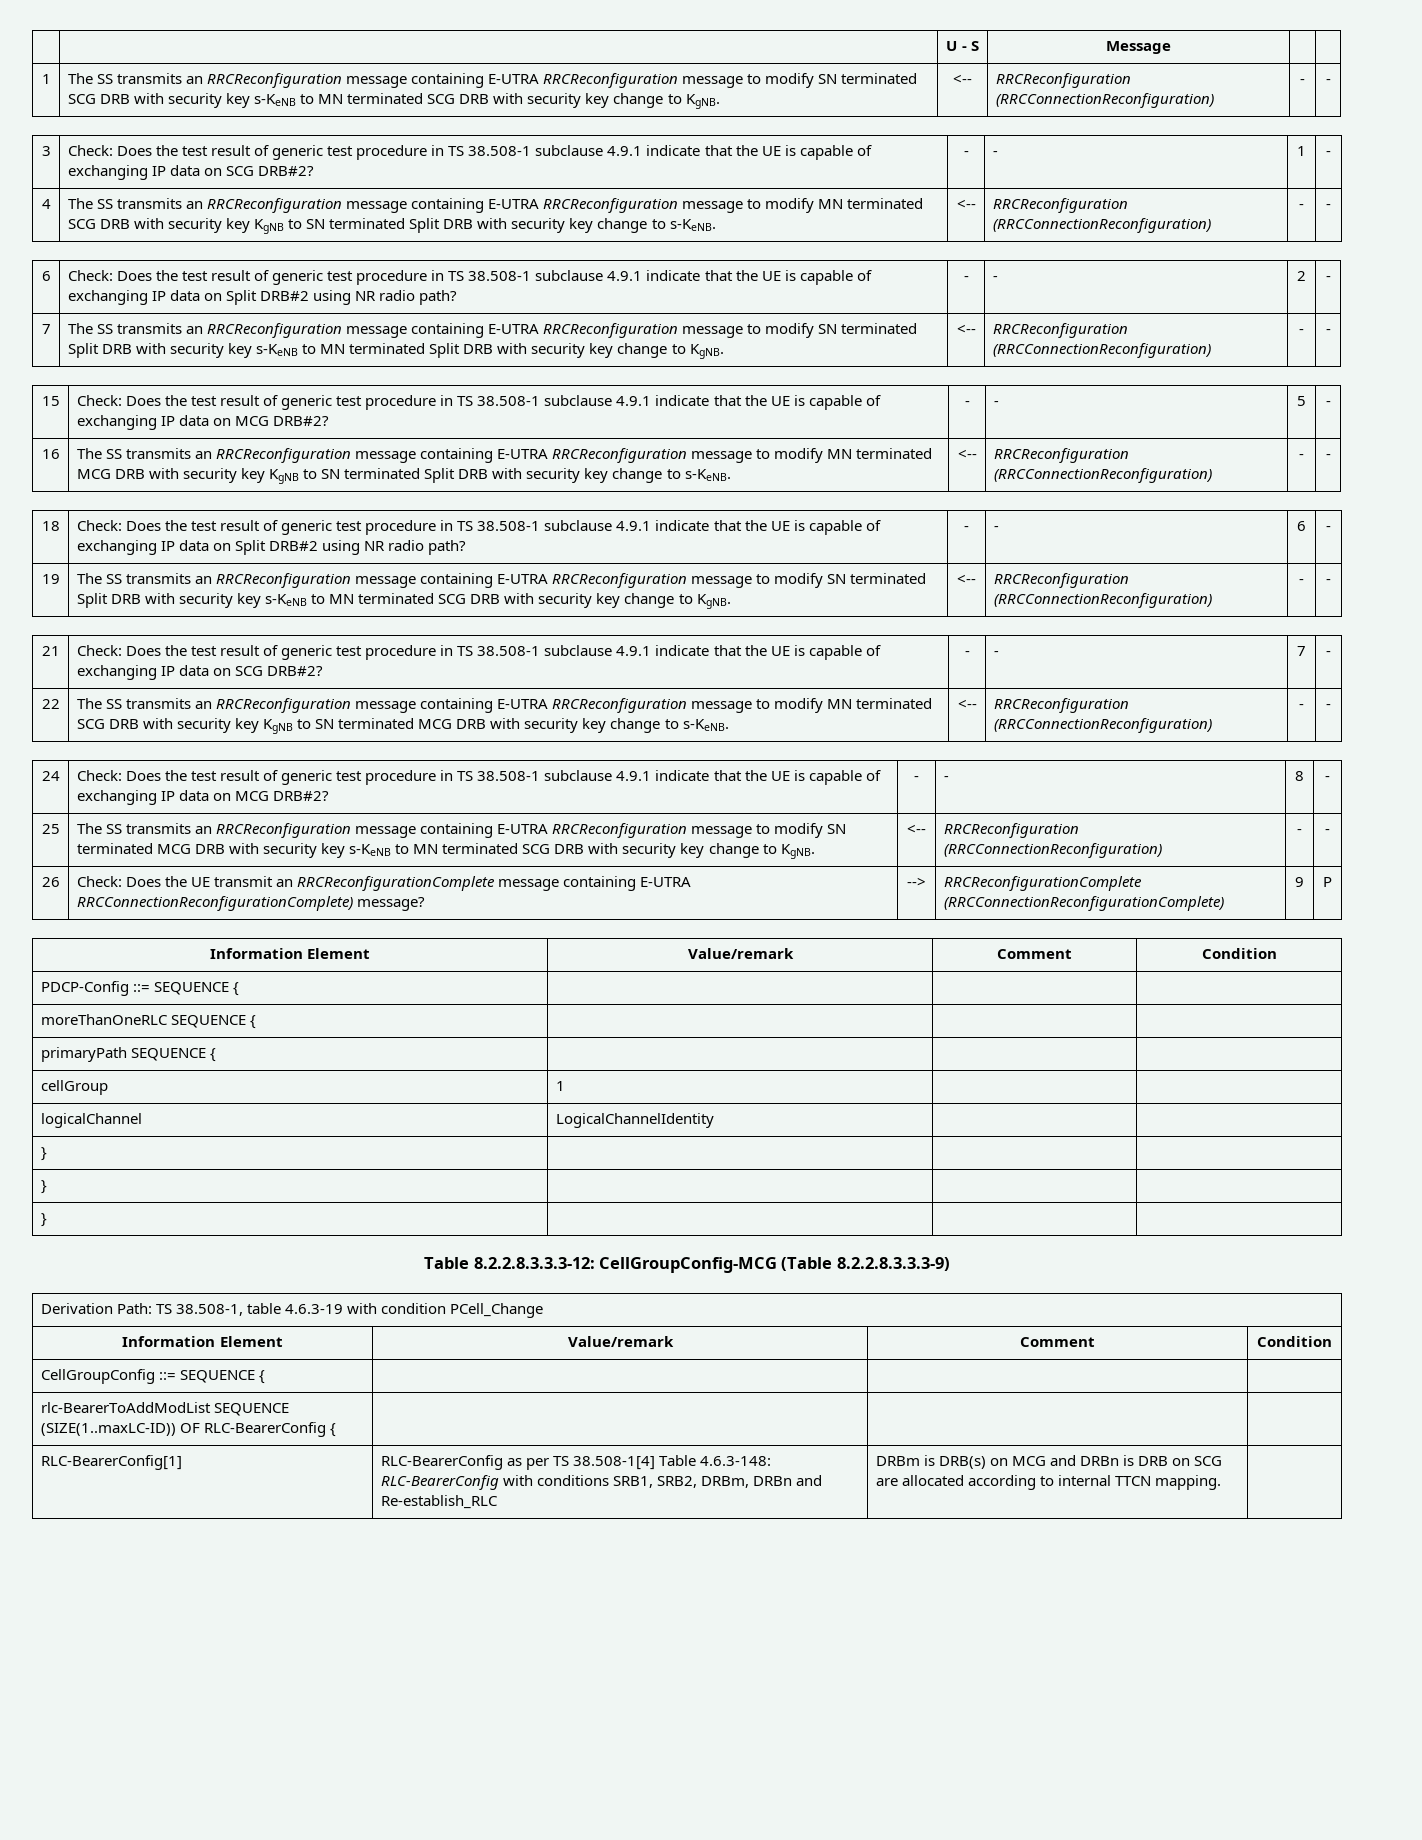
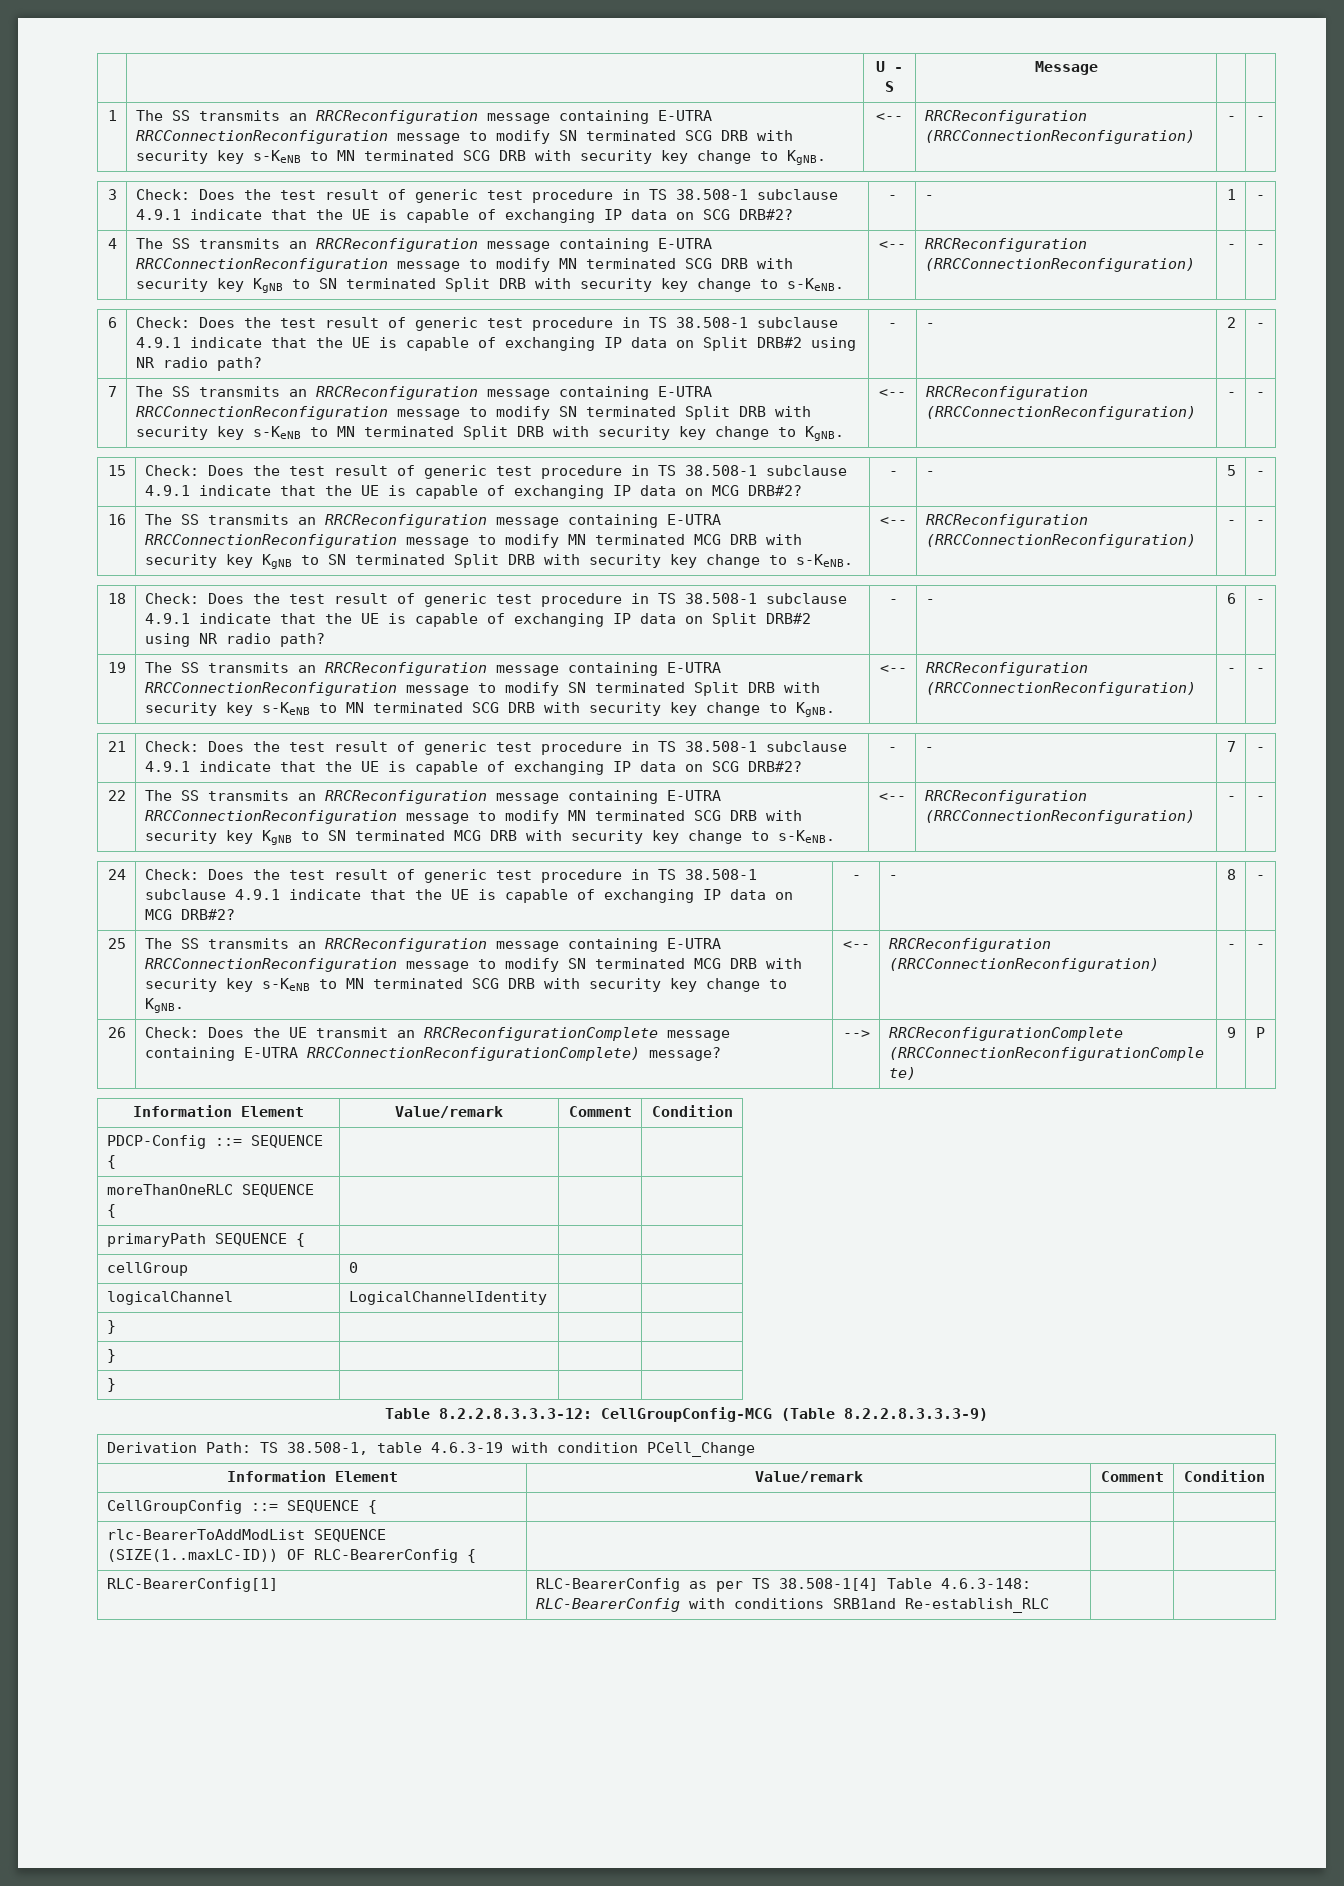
- 1 | The SS transmits an RRCReconfiguration message containing E-UTRA RRCReconfiguration message to modify SN terminated SCG DRB with security key s-KeNB to MN terminated SCG DRB with security key change to KgNB. | <-- | RRCReconfiguration (RRCConnectionReconfiguration) | - | -
+ 1 | The SS transmits an RRCReconfiguration message containing E-UTRA RRCConnectionReconfiguration message to modify SN terminated SCG DRB with security key s-KeNB to MN terminated SCG DRB with security key change to KgNB. | <-- | RRCReconfiguration (RRCConnectionReconfiguration) | - | -
- 4 | The SS transmits an RRCReconfiguration message containing E-UTRA RRCReconfiguration message to modify MN terminated SCG DRB with security key KgNB to SN terminated Split DRB with security key change to s-KeNB. | <-- | RRCReconfiguration (RRCConnectionReconfiguration) | - | -
+ 4 | The SS transmits an RRCReconfiguration message containing E-UTRA RRCConnectionReconfiguration message to modify MN terminated SCG DRB with security key KgNB to SN terminated Split DRB with security key change to s-KeNB. | <-- | RRCReconfiguration (RRCConnectionReconfiguration) | - | -
- 7 | The SS transmits an RRCReconfiguration message containing E-UTRA RRCReconfiguration message to modify SN terminated Split DRB with security key s-KeNB to MN terminated Split DRB with security key change to KgNB. | <-- | RRCReconfiguration (RRCConnectionReconfiguration) | - | -
+ 7 | The SS transmits an RRCReconfiguration message containing E-UTRA RRCConnectionReconfiguration message to modify SN terminated Split DRB with security key s-KeNB to MN terminated Split DRB with security key change to KgNB. | <-- | RRCReconfiguration (RRCConnectionReconfiguration) | - | -
- 16 | The SS transmits an RRCReconfiguration message containing E-UTRA RRCReconfiguration message to modify MN terminated MCG DRB with security key KgNB to SN terminated Split DRB with security key change to s-KeNB. | <-- | RRCReconfiguration (RRCConnectionReconfiguration) | - | -
+ 16 | The SS transmits an RRCReconfiguration message containing E-UTRA RRCConnectionReconfiguration message to modify MN terminated MCG DRB with security key KgNB to SN terminated Split DRB with security key change to s-KeNB. | <-- | RRCReconfiguration (RRCConnectionReconfiguration) | - | -
- 19 | The SS transmits an RRCReconfiguration message containing E-UTRA RRCReconfiguration message to modify SN terminated Split DRB with security key s-KeNB to MN terminated SCG DRB with security key change to KgNB. | <-- | RRCReconfiguration (RRCConnectionReconfiguration) | - | -
+ 19 | The SS transmits an RRCReconfiguration message containing E-UTRA RRCConnectionReconfiguration message to modify SN terminated Split DRB with security key s-KeNB to MN terminated SCG DRB with security key change to KgNB. | <-- | RRCReconfiguration (RRCConnectionReconfiguration) | - | -
- 22 | The SS transmits an RRCReconfiguration message containing E-UTRA RRCReconfiguration message to modify MN terminated SCG DRB with security key KgNB to SN terminated MCG DRB with security key change to s-KeNB. | <-- | RRCReconfiguration (RRCConnectionReconfiguration) | - | -
+ 22 | The SS transmits an RRCReconfiguration message containing E-UTRA RRCConnectionReconfiguration message to modify MN terminated SCG DRB with security key KgNB to SN terminated MCG DRB with security key change to s-KeNB. | <-- | RRCReconfiguration (RRCConnectionReconfiguration) | - | -
- 25 | The SS transmits an RRCReconfiguration message containing E-UTRA RRCReconfiguration message to modify SN terminated MCG DRB with security key s-KeNB to MN terminated SCG DRB with security key change to KgNB. | <-- | RRCReconfiguration (RRCConnectionReconfiguration) | - | -
+ 25 | The SS transmits an RRCReconfiguration message containing E-UTRA RRCConnectionReconfiguration message to modify SN terminated MCG DRB with security key s-KeNB to MN terminated SCG DRB with security key change to KgNB. | <-- | RRCReconfiguration (RRCConnectionReconfiguration) | - | -
- cellGroup | 1 | |
+ cellGroup | 0 | |
- RLC-BearerConfig[1] | RLC-BearerConfig as per TS 38.508-1[4] Table 4.6.3-148: RLC-BearerConfig with conditions SRB1, SRB2, DRBm, DRBn and Re-establish_RLC | DRBm is DRB(s) on MCG and DRBn is DRB on SCG are allocated according to internal TTCN mapping. |
+ RLC-BearerConfig[1] | RLC-BearerConfig as per TS 38.508-1[4] Table 4.6.3-148: RLC-BearerConfig with conditions SRB1and Re-establish_RLC | |

